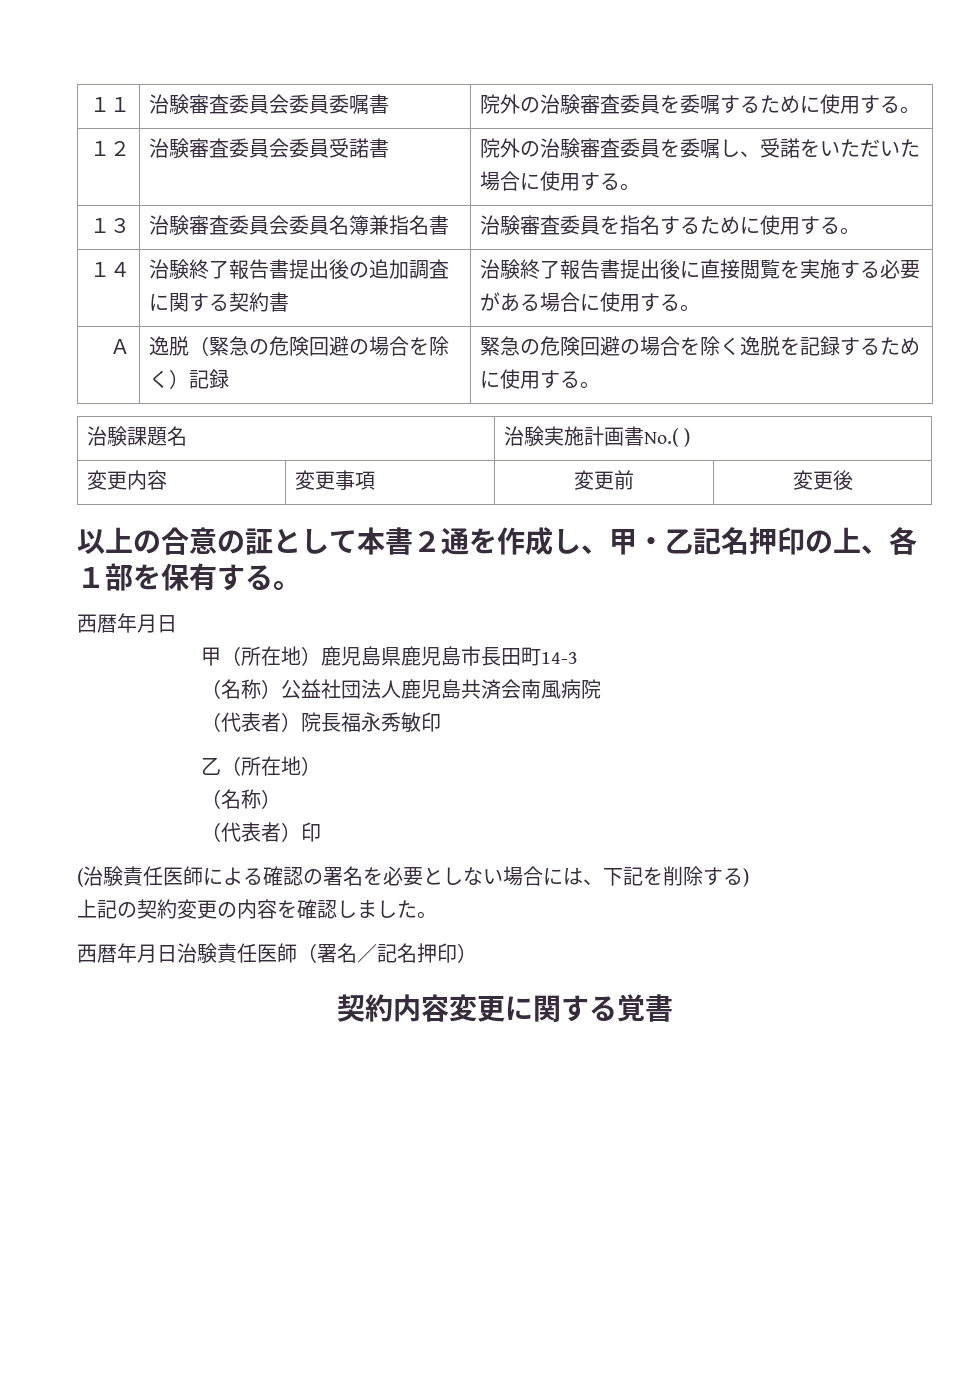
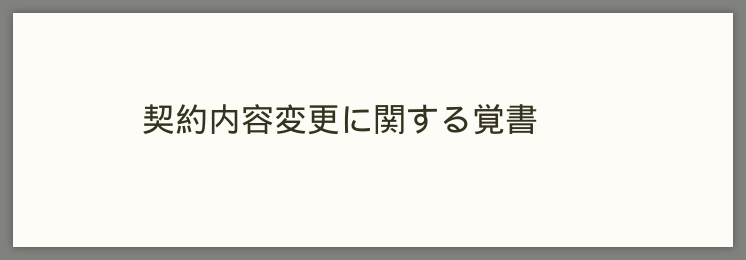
- １１ | 治験審査委員会委員委嘱書 | 院外の治験審査委員を委嘱するために使用する。
- １２ | 治験審査委員会委員受諾書 | 院外の治験審査委員を委嘱し、受諾をいただいた場合に使用する。
- １３ | 治験審査委員会委員名簿兼指名書 | 治験審査委員を指名するために使用する。
- １４ | 治験終了報告書提出後の追加調査に関する契約書 | 治験終了報告書提出後に直接閲覧を実施する必要がある場合に使用する。
- Ａ | 逸脱（緊急の危険回避の場合を除く）記録 | 緊急の危険回避の場合を除く逸脱を記録するために使用する。
- 治験課題名 | 治験実施計画書No.( )
- 変更内容 | 変更事項 | 変更前 | 変更後
- 以上の合意の証として本書２通を作成し、甲・乙記名押印の上、各１部を保有する。
- 西暦年月日
- 甲（所在地）鹿児島県鹿児島市長田町14-3
- （名称）公益社団法人鹿児島共済会南風病院
- （代表者）院長福永秀敏印
- 乙（所在地）
- （名称）
- （代表者）印
- (治験責任医師による確認の署名を必要としない場合には、下記を削除する)
- 上記の契約変更の内容を確認しました。
- 西暦年月日治験責任医師（署名／記名押印）

